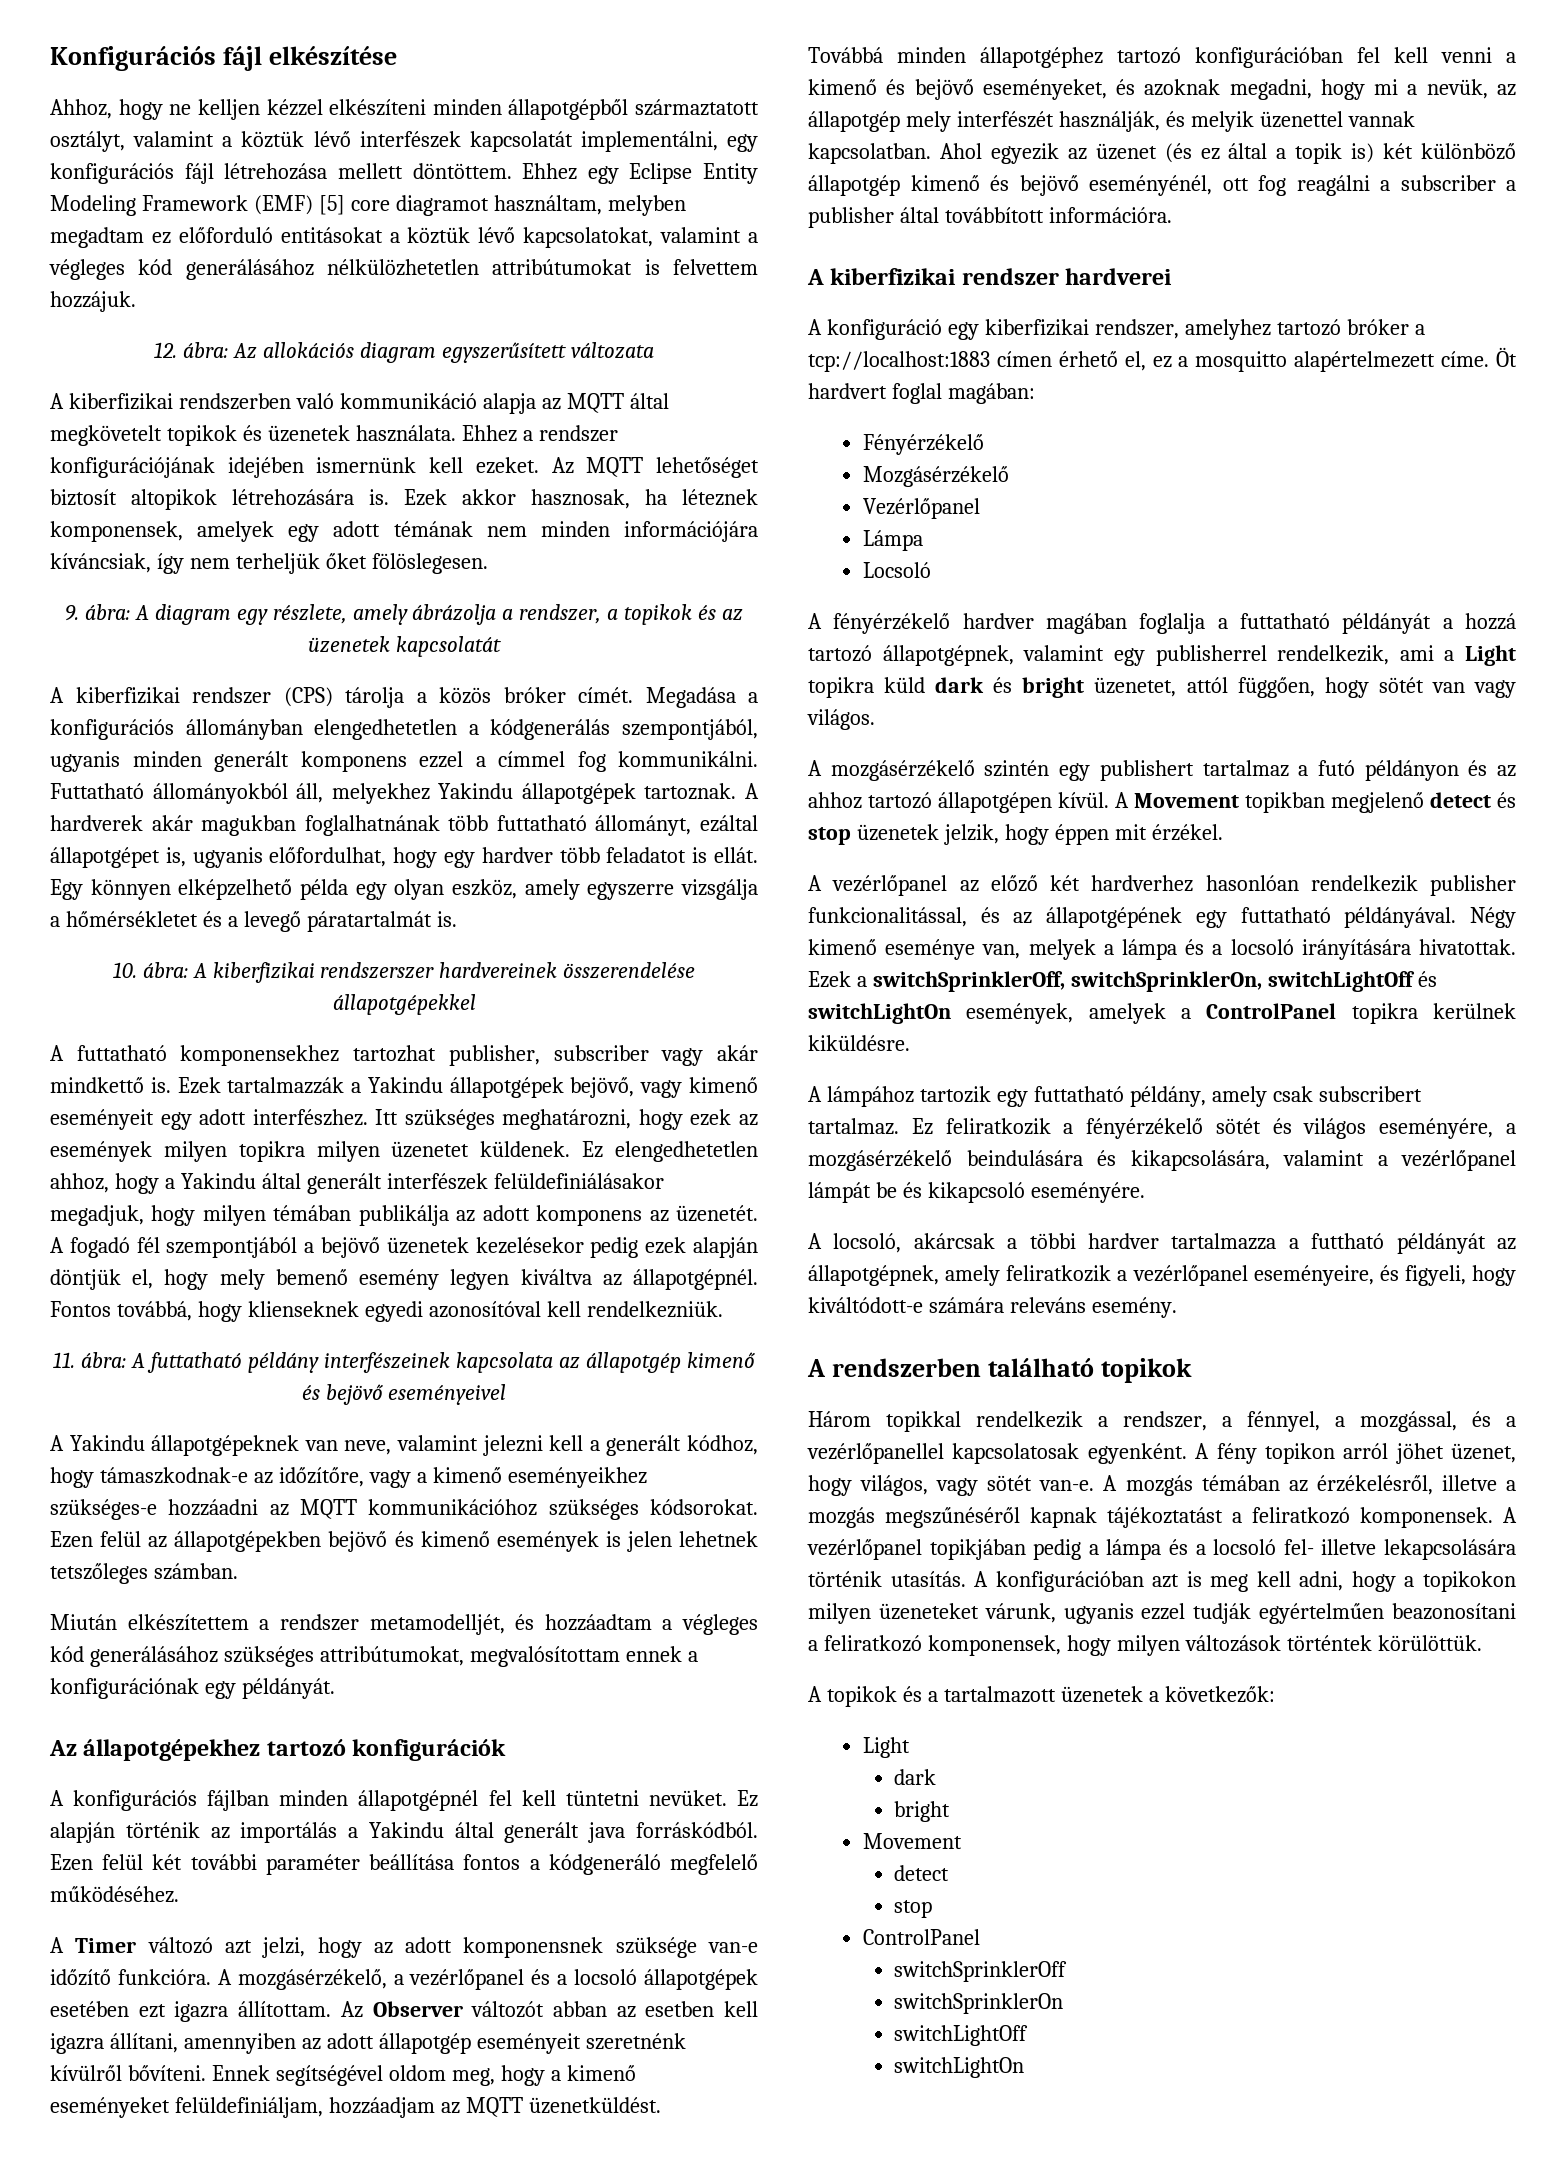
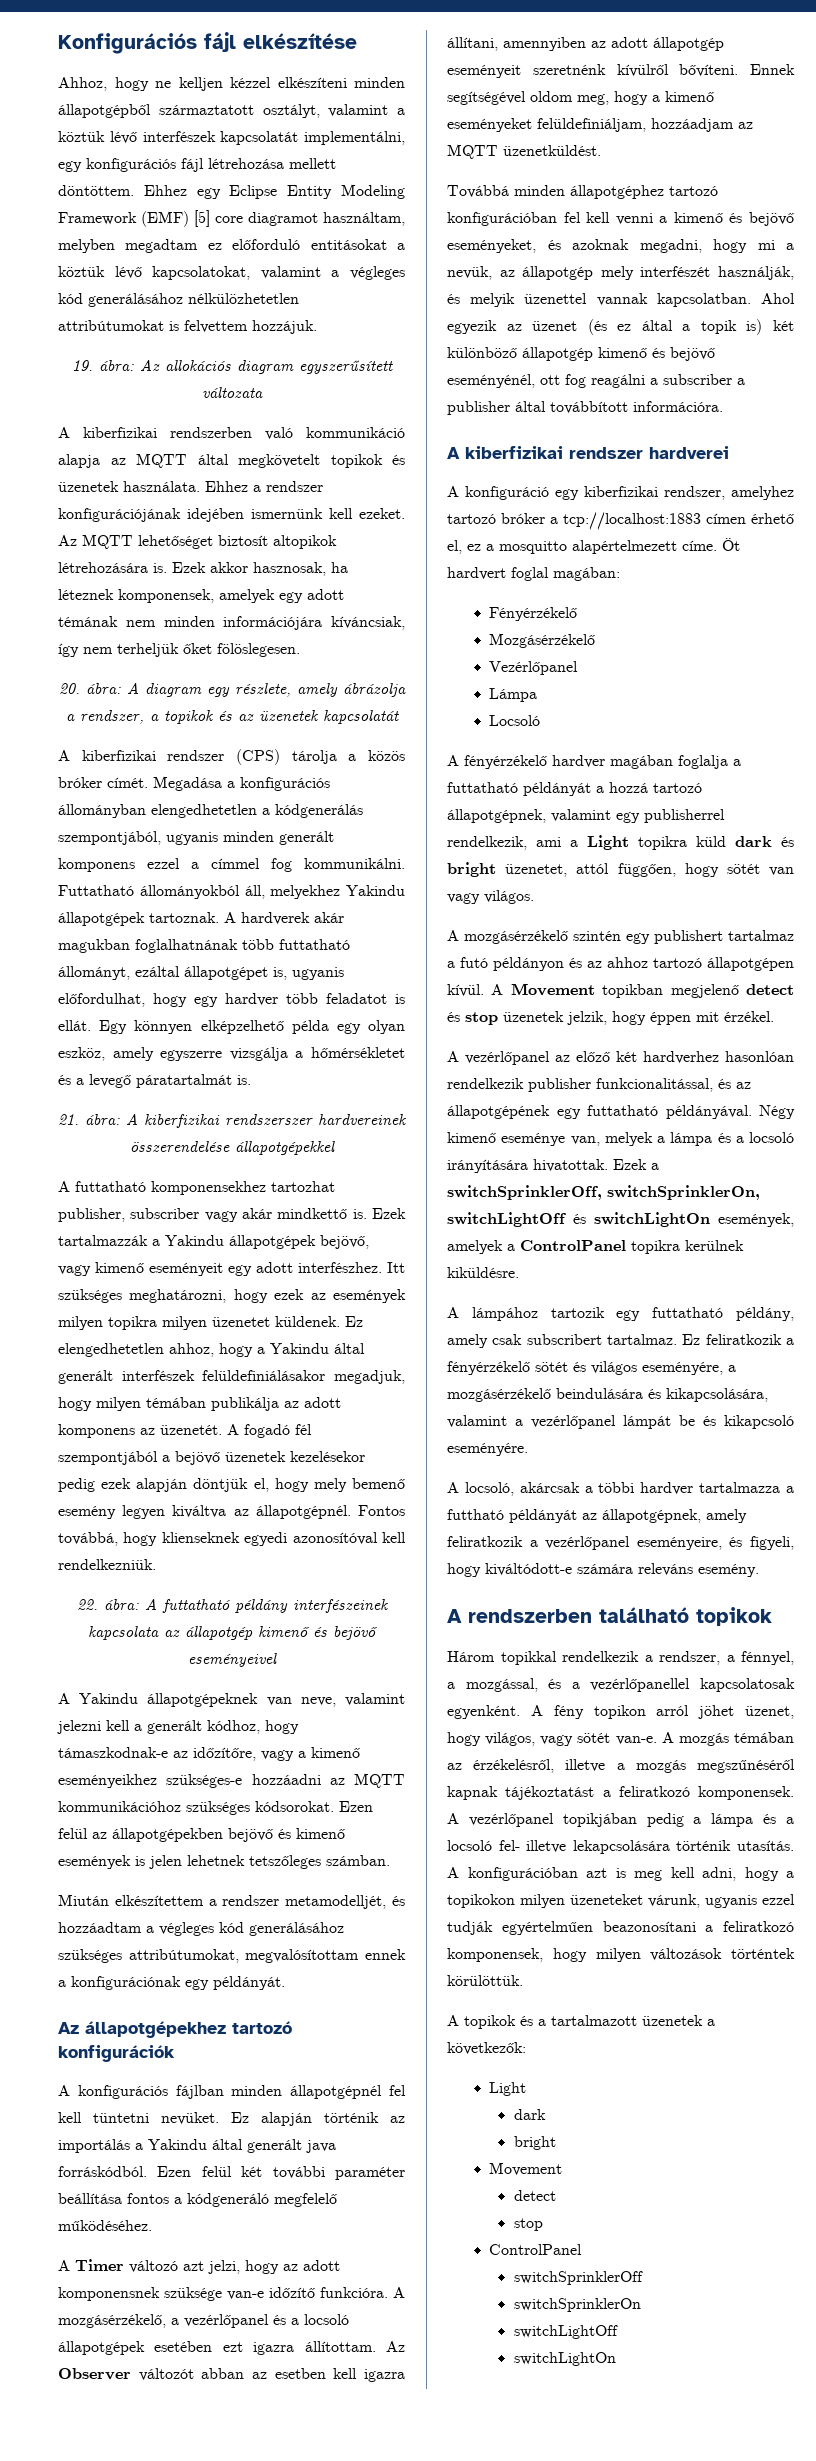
- 12. ábra: Az allokációs diagram egyszerűsített változata
+ 19. ábra: Az allokációs diagram egyszerűsített változata
- 9. ábra: A diagram egy részlete, amely ábrázolja a rendszer, a topikok és az üzenetek kapcsolatát
+ 20. ábra: A diagram egy részlete, amely ábrázolja a rendszer, a topikok és az üzenetek kapcsolatát
- 10. ábra: A kiberfizikai rendszerszer hardvereinek összerendelése állapotgépekkel
+ 21. ábra: A kiberfizikai rendszerszer hardvereinek összerendelése állapotgépekkel
- 11. ábra: A futtatható példány interfészeinek kapcsolata az állapotgép kimenő és bejövő eseményeivel
+ 22. ábra: A futtatható példány interfészeinek kapcsolata az állapotgép kimenő és bejövő eseményeivel

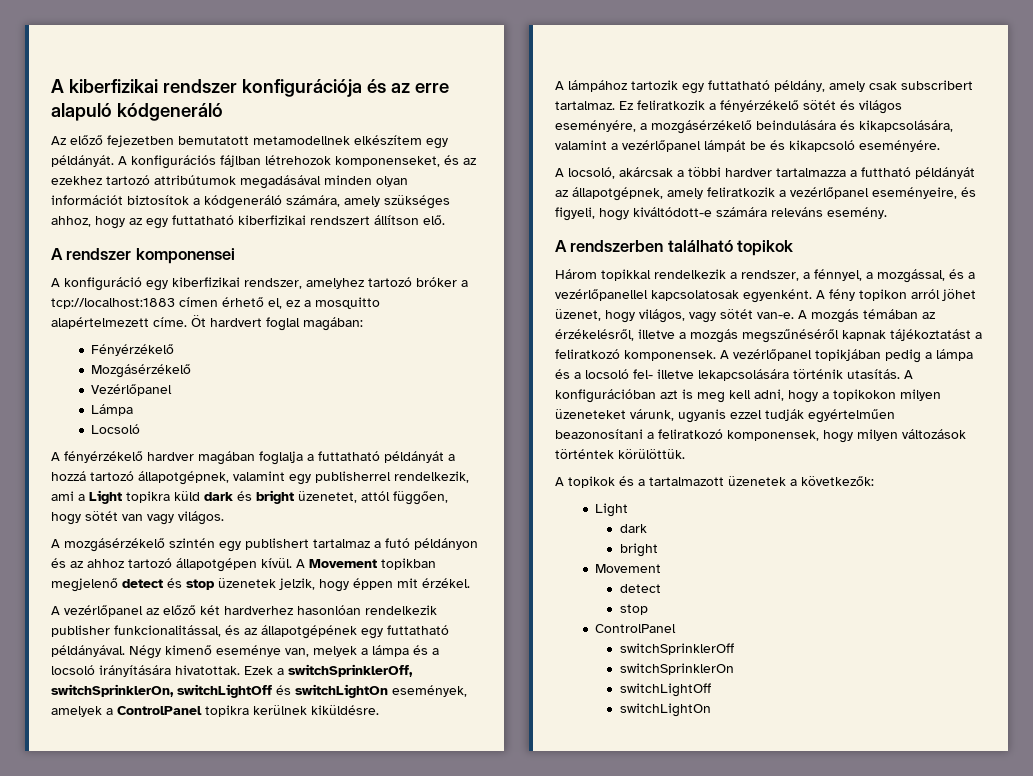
- Konfigurációs fájl elkészítése
- Ahhoz, hogy ne kelljen kézzel elkészíteni minden állapotgépből származtatott osztályt, valamint a köztük lévő interfészek kapcsolatát implementálni, egy konfigurációs fájl létrehozása mellett döntöttem. Ehhez egy Eclipse Entity Modeling Framework (EMF) [5] core diagramot használtam, melyben megadtam ez előforduló entitásokat a köztük lévő kapcsolatokat, valamint a végleges kód generálásához nélkülözhetetlen attribútumokat is felvettem hozzájuk.
- 19. ábra: Az allokációs diagram egyszerűsített változata
- A kiberfizikai rendszerben való kommunikáció alapja az MQTT által megkövetelt topikok és üzenetek használata. Ehhez a rendszer konfigurációjának idejében ismernünk kell ezeket. Az MQTT lehetőséget biztosít altopikok létrehozására is. Ezek akkor hasznosak, ha léteznek komponensek, amelyek egy adott témának nem minden információjára kíváncsiak, így nem terheljük őket fölöslegesen.
- 20. ábra: A diagram egy részlete, amely ábrázolja a rendszer, a topikok és az üzenetek kapcsolatát
- A kiberfizikai rendszer (CPS) tárolja a közös bróker címét. Megadása a konfigurációs állományban elengedhetetlen a kódgenerálás szempontjából, ugyanis minden generált komponens ezzel a címmel fog kommunikálni. Futtatható állományokból áll, melyekhez Yakindu állapotgépek tartoznak. A hardverek akár magukban foglalhatnának több futtatható állományt, ezáltal állapotgépet is, ugyanis előfordulhat, hogy egy hardver több feladatot is ellát. Egy könnyen elképzelhető példa egy olyan eszköz, amely egyszerre vizsgálja a hőmérsékletet és a levegő páratartalmát is.
- 21. ábra: A kiberfizikai rendszerszer hardvereinek összerendelése állapotgépekkel
- A futtatható komponensekhez tartozhat publisher, subscriber vagy akár mindkettő is. Ezek tartalmazzák a Yakindu állapotgépek bejövő, vagy kimenő eseményeit egy adott interfészhez. Itt szükséges meghatározni, hogy ezek az események milyen topikra milyen üzenetet küldenek. Ez elengedhetetlen ahhoz, hogy a Yakindu által generált interfészek felüldefiniálásakor megadjuk, hogy milyen témában publikálja az adott komponens az üzenetét. A fogadó fél szempontjából a bejövő üzenetek kezelésekor pedig ezek alapján döntjük el, hogy mely bemenő esemény legyen kiváltva az állapotgépnél. Fontos továbbá, hogy klienseknek egyedi azonosítóval kell rendelkezniük.
- 22. ábra: A futtatható példány interfészeinek kapcsolata az állapotgép kimenő és bejövő eseményeivel
- A Yakindu állapotgépeknek van neve, valamint jelezni kell a generált kódhoz, hogy támaszkodnak-e az időzítőre, vagy a kimenő eseményeikhez szükséges-e hozzáadni az MQTT kommunikációhoz szükséges kódsorokat. Ezen felül az állapotgépekben bejövő és kimenő események is jelen lehetnek tetszőleges számban.
- Miután elkészítettem a rendszer metamodelljét, és hozzáadtam a végleges kód generálásához szükséges attribútumokat, megvalósítottam ennek a konfigurációnak egy példányát.
- Az állapotgépekhez tartozó konfigurációk
- A konfigurációs fájlban minden állapotgépnél fel kell tüntetni nevüket. Ez alapján történik az importálás a Yakindu által generált java forráskódból. Ezen felül két további paraméter beállítása fontos a kódgeneráló megfelelő működéséhez.
- A Timer változó azt jelzi, hogy az adott komponensnek szüksége van-e időzítő funkcióra. A mozgásérzékelő, a vezérlőpanel és a locsoló állapotgépek esetében ezt igazra állítottam. Az Observer változót abban az esetben kell igazra állítani, amennyiben az adott állapotgép eseményeit szeretnénk kívülről bővíteni. Ennek segítségével oldom meg, hogy a kimenő eseményeket felüldefiniáljam, hozzáadjam az MQTT üzenetküldést.
- Továbbá minden állapotgéphez tartozó konfigurációban fel kell venni a kimenő és bejövő eseményeket, és azoknak megadni, hogy mi a nevük, az állapotgép mely interfészét használják, és melyik üzenettel vannak kapcsolatban. Ahol egyezik az üzenet (és ez által a topik is) két különböző állapotgép kimenő és bejövő eseményénél, ott fog reagálni a subscriber a publisher által továbbított információra.
- A kiberfizikai rendszer hardverei
+ A kiberfizikai rendszer konfigurációja és az erre alapuló kódgeneráló
+ Az előző fejezetben bemutatott metamodellnek elkészítem egy példányát. A konfigurációs fájlban létrehozok komponenseket, és az ezekhez tartozó attribútumok megadásával minden olyan információt biztosítok a kódgeneráló számára, amely szükséges ahhoz, hogy az egy futtatható kiberfizikai rendszert állítson elő.
+ A rendszer komponensei

